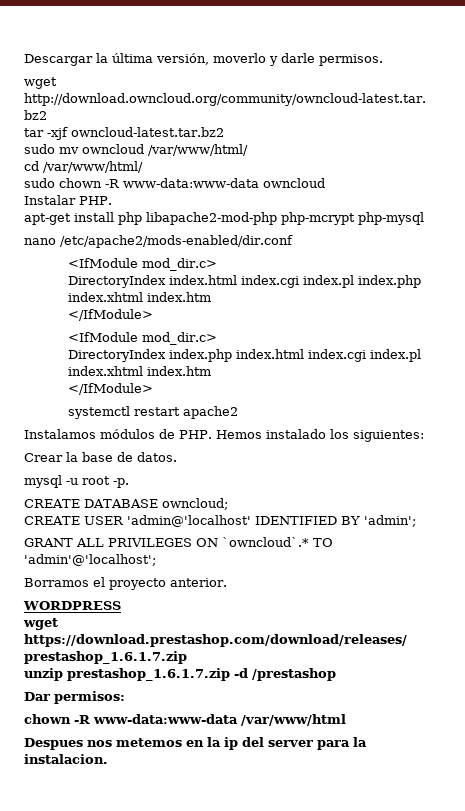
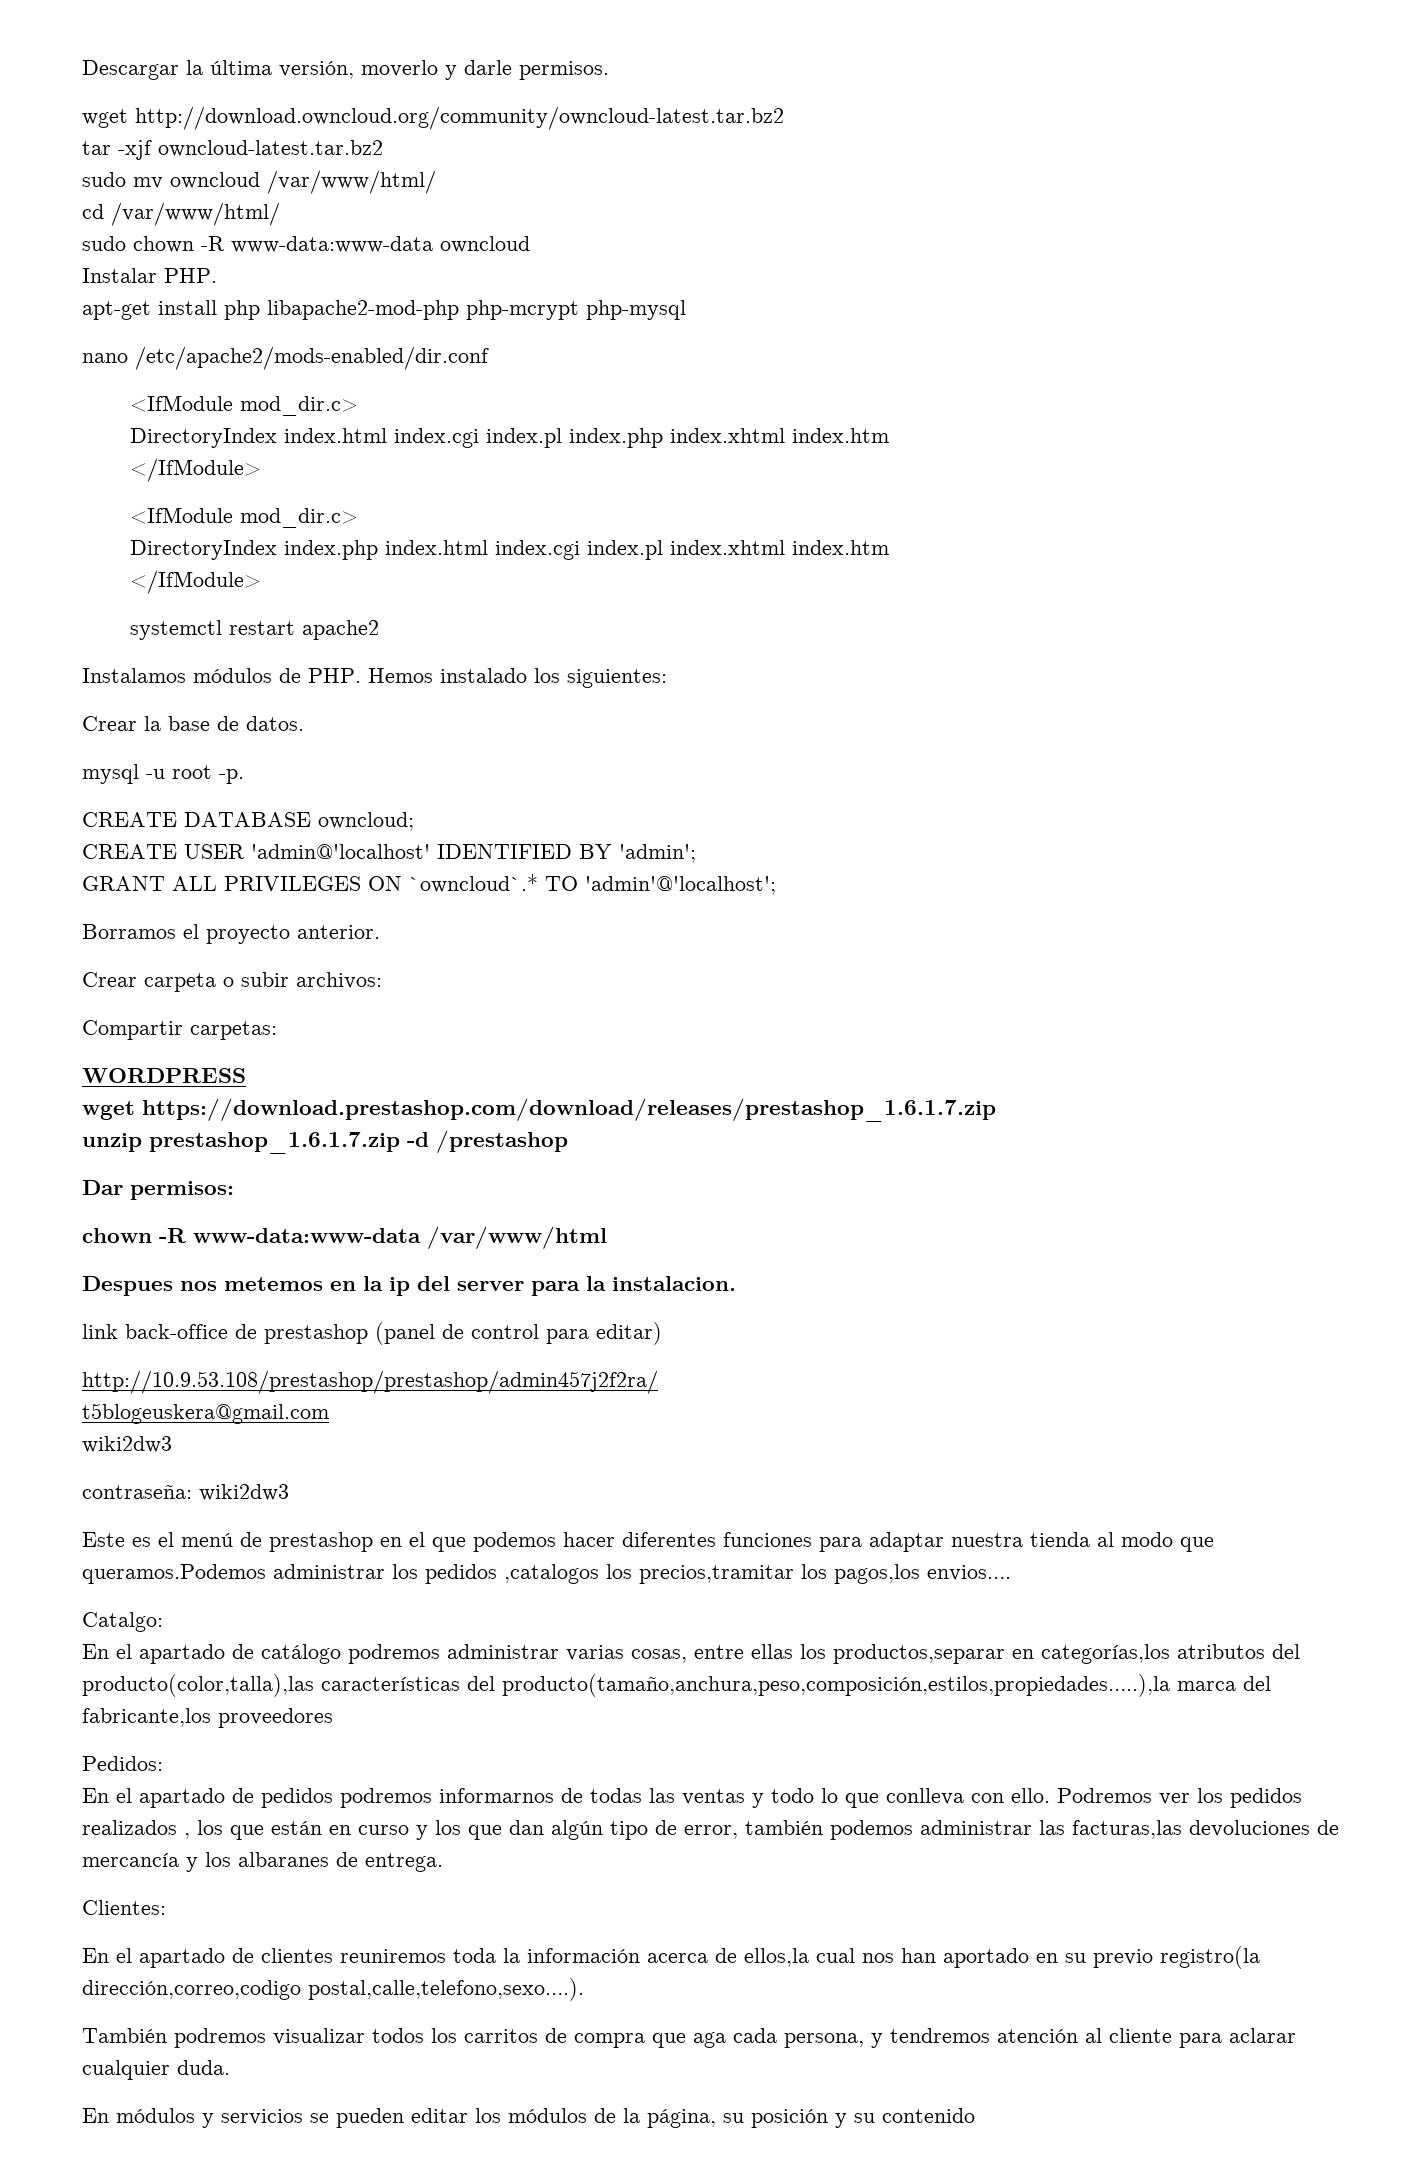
+ Crear carpeta o subir archivos:
+ Compartir carpetas:
+ link back-office de prestashop (panel de control para editar)
+ http://10.9.53.108/prestashop/prestashop/admin457j2f2ra/
+ t5blogeuskera@gmail.com
+ wiki2dw3
+ contraseña: wiki2dw3
+ Este es el menú de prestashop en el que podemos hacer diferentes funciones para adaptar nuestra tienda al modo que queramos.Podemos administrar los pedidos ,catalogos los precios,tramitar los pagos,los envios….
+ Catalgo:
+ En el apartado de catálogo podremos administrar varias cosas, entre ellas los productos,separar en categorías,los atributos del producto(color,talla),las características del producto(tamaño,anchura,peso,composición,estilos,propiedades…..),la marca del fabricante,los proveedores
+ Pedidos:
+ En el apartado de pedidos podremos informarnos de todas las ventas y todo lo que conlleva con ello. Podremos ver los pedidos realizados , los que están en curso y los que dan algún tipo de error, también podemos administrar las facturas,las devoluciones de mercancía y los albaranes de entrega.
+ Clientes:
+ En el apartado de clientes reuniremos toda la información acerca de ellos,la cual nos han aportado en su previo registro(la dirección,correo,codigo postal,calle,telefono,sexo….).
+ También podremos visualizar todos los carritos de compra que aga cada persona, y tendremos atención al cliente para aclarar cualquier duda.
+ En módulos y servicios se pueden editar los módulos de la página, su posición y su contenido

